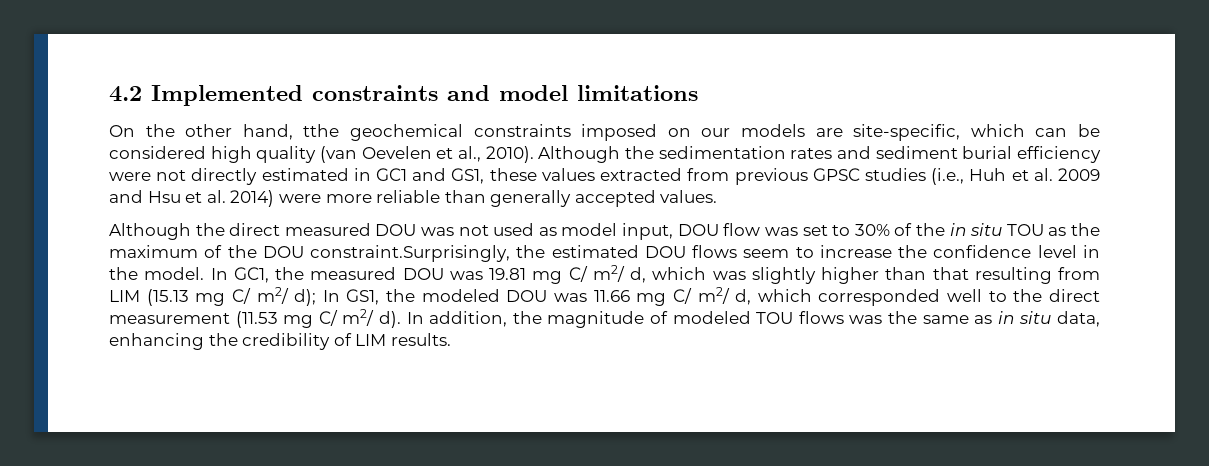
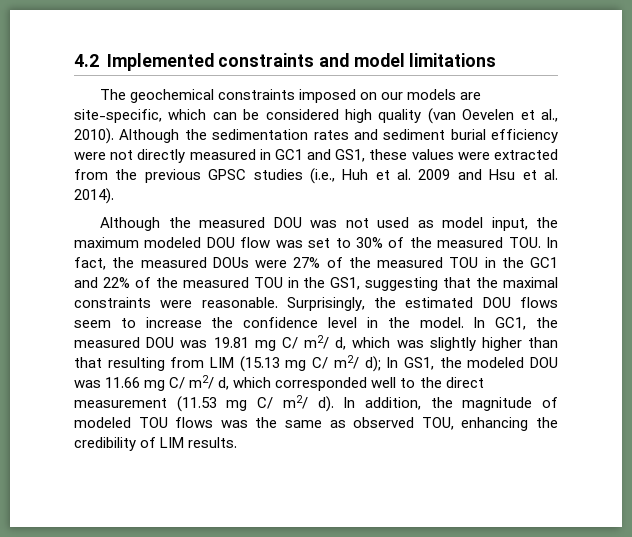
- On the other hand, tthe geochemical constraints imposed on our models are site-specific, which can be considered high quality (van Oevelen et al., 2010).
+ The geochemical constraints imposed on our models are site-specific, which can be considered high quality (van Oevelen et al., 2010).
- Although the sedimentation rates and sediment burial efficiency were not directly estimated in GC1 and GS1, these values extracted from previous GPSC studies (i.e., Huh et al. 2009 and Hsu et al. 2014) were more reliable than generally accepted values.
- Although the direct measured DOU was not used as model input, DOU flow was set to 30% of the in situ TOU as the maximum of the DOU constraint.Surprisingly, the estimated DOU flows seem to increase the confidence level in the model.
+ Although the sedimentation rates and sediment burial efficiency were not directly measured in GC1 and GS1, these values were extracted from the previous GPSC studies (i.e., Huh et al. 2009 and Hsu et al. 2014).
+ Although the measured DOU was not used as model input, the maximum modeled DOU flow was set to 30% of the measured TOU. In fact, the measured DOUs were 27% of the measured TOU in the GC1 and 22% of the measured TOU in the GS1, suggesting that the maximal constraints were reasonable. Surprisingly, the estimated DOU flows seem to increase the confidence level in the model.
- In addition, the magnitude of modeled TOU flows was the same as in situ data, enhancing the credibility of LIM results.
+ In addition, the magnitude of modeled TOU flows was the same as observed TOU, enhancing the credibility of LIM results.

